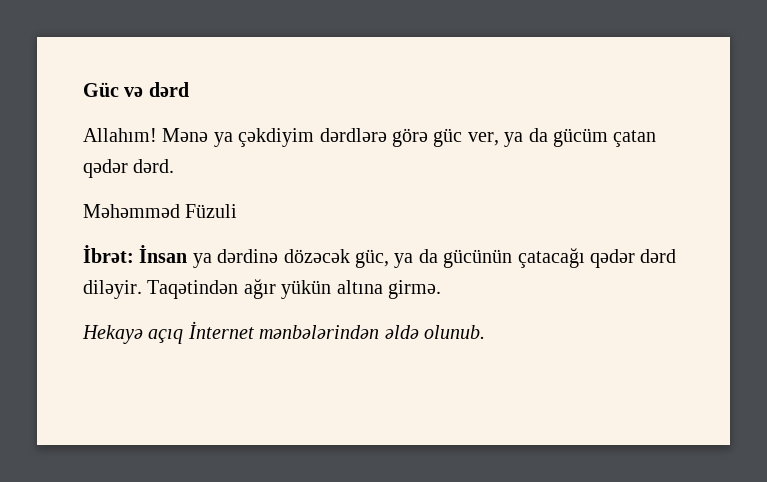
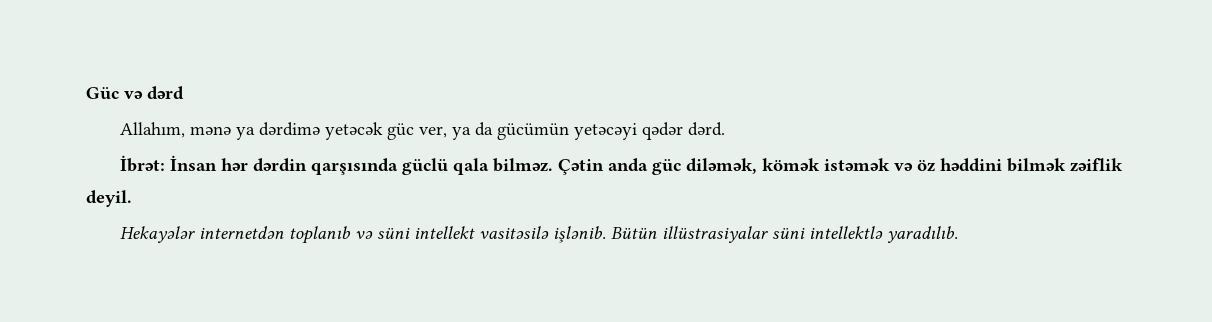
- Allahım! Mənə ya çəkdiyim dərdlərə görə güc ver, ya da gücüm çatan qədər dərd.
+ Allahım, mənə ya dərdimə yetəcək güc ver, ya da gücümün yetəcəyi qədər dərd.
- Məhəmməd Füzuli
- İbrət: İnsan ya dərdinə dözəcək güc, ya da gücünün çatacağı qədər dərd diləyir. Taqətindən ağır yükün altına girmə.
- Hekayə açıq İnternet mənbələrindən əldə olunub.
+ İbrət: İnsan hər dərdin qarşısında güclü qala bilməz. Çətin anda güc diləmək, kömək istəmək və öz həddini bilmək zəiflik deyil.
+ Hekayələr internetdən toplanıb və süni intellekt vasitəsilə işlənib. Bütün illüstrasiyalar süni intellektlə yaradılıb.

